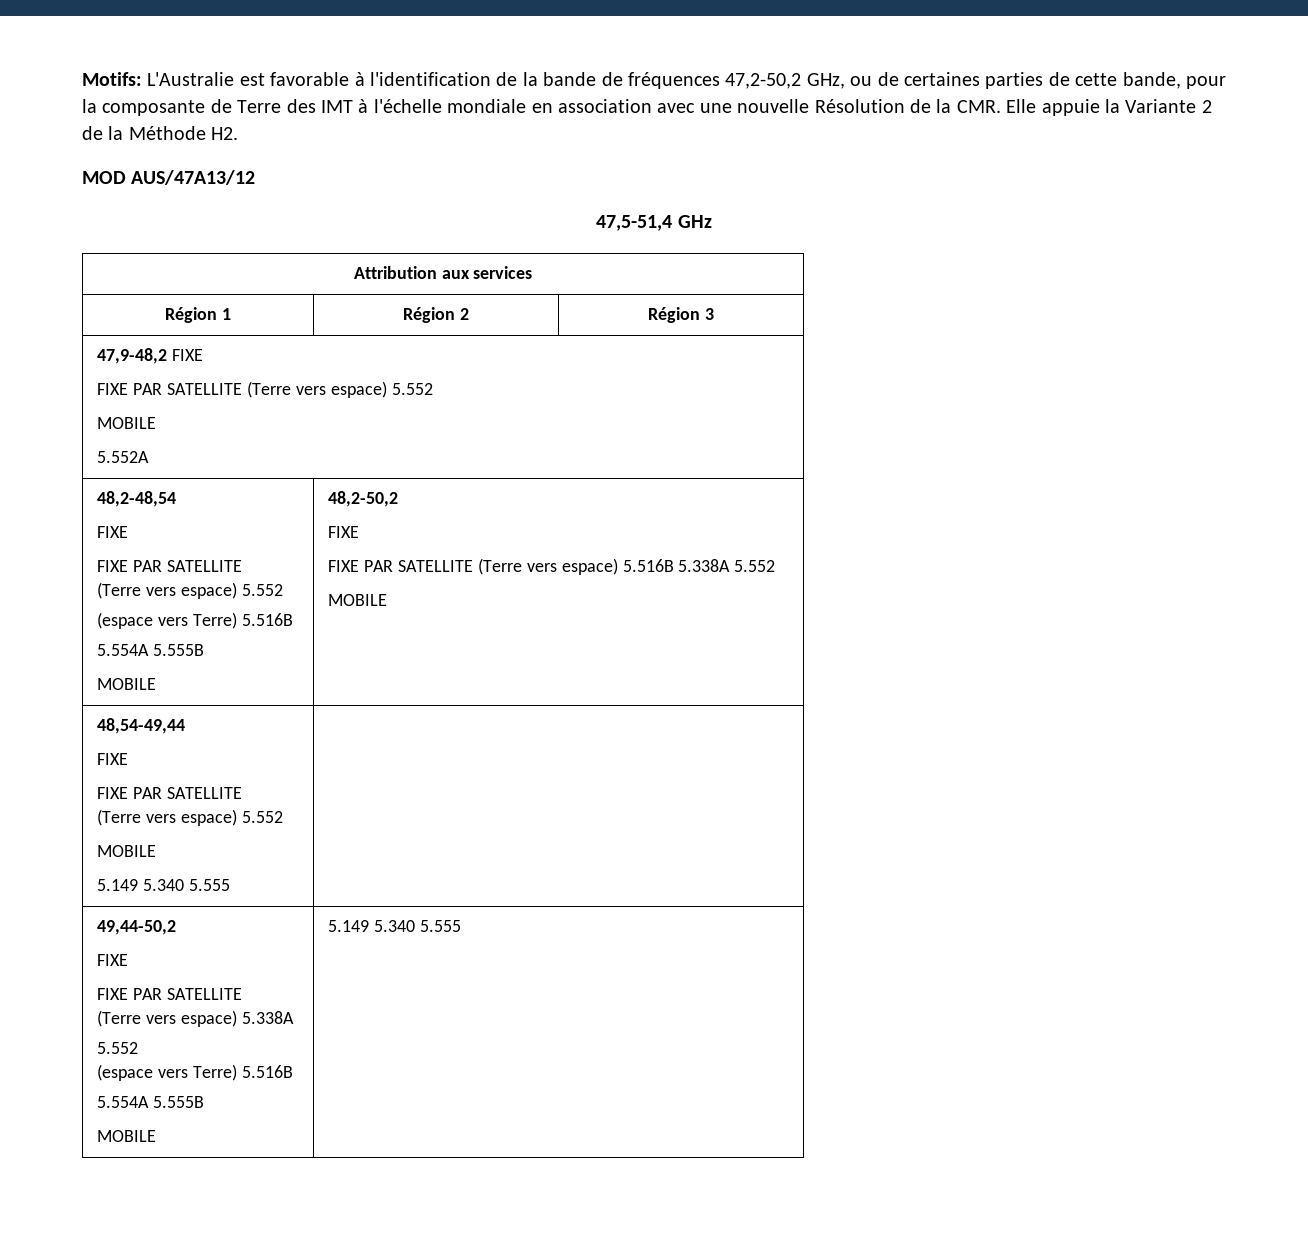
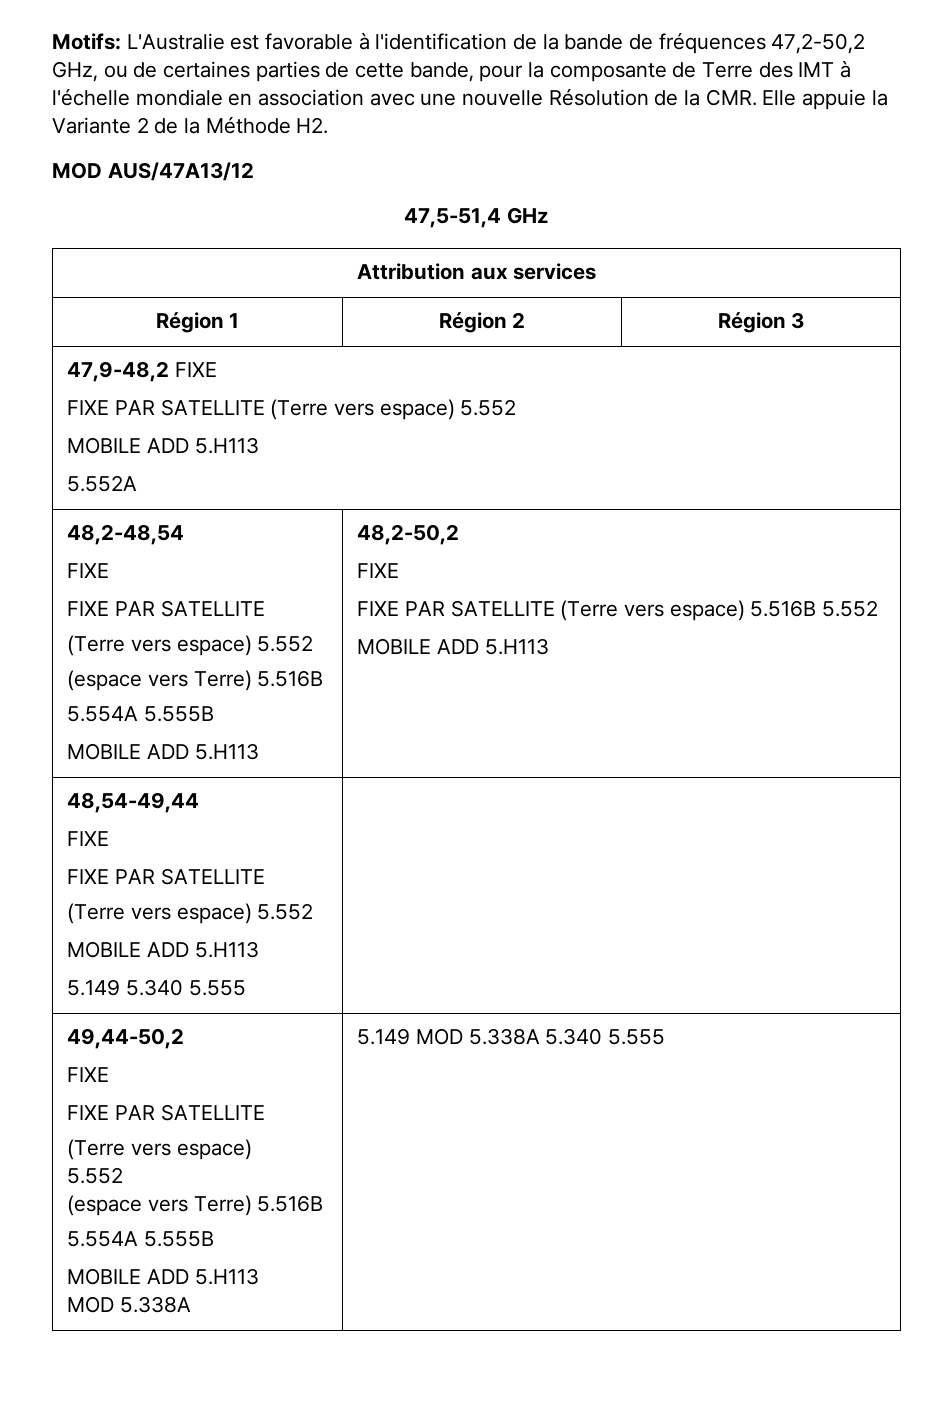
  47,9-48,2 FIXE
  FIXE PAR SATELLITE (Terre vers espace) 5.552
- MOBILE
+ MOBILE ADD 5.H113
  48,2-48,54
  FIXE
  FIXE PAR SATELLITE
  (Terre vers espace) 5.552
  (espace vers Terre) 5.516B
  5.554A 5.555B
- MOBILE | 48,2-50,2
+ MOBILE ADD 5.H113 | 48,2-50,2
  FIXE
- FIXE PAR SATELLITE (Terre vers espace) 5.516B 5.338A 5.552
- MOBILE
+ FIXE PAR SATELLITE (Terre vers espace) 5.516B 5.552
+ MOBILE ADD 5.H113
  48,54-49,44
  FIXE
  FIXE PAR SATELLITE
  (Terre vers espace) 5.552
- MOBILE
+ MOBILE ADD 5.H113
  49,44-50,2
  FIXE
  FIXE PAR SATELLITE
- (Terre vers espace) 5.338A
+ (Terre vers espace)
  5.552
  (espace vers Terre) 5.516B
  5.554A 5.555B
- MOBILE | 5.149 5.340 5.555
+ MOBILE ADD 5.H113
+ MOD 5.338A | 5.149 MOD 5.338A 5.340 5.555

